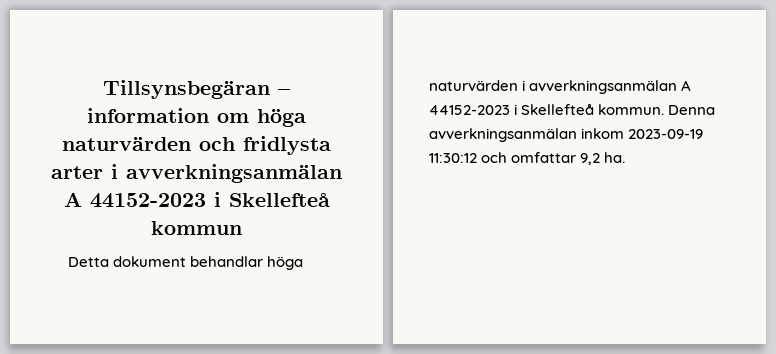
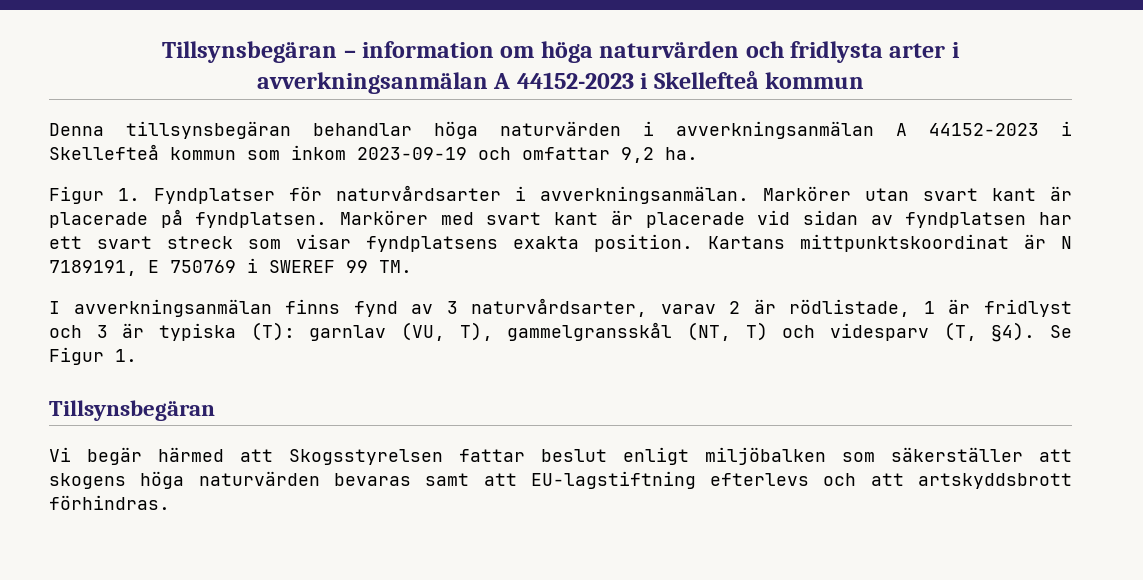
- Detta dokument behandlar höga naturvärden i avverkningsanmälan A 44152-2023 i Skellefteå kommun. Denna avverkningsanmälan inkom 2023-09-19 11:30:12 och omfattar 9,2 ha.
+ Denna tillsynsbegäran behandlar höga naturvärden i avverkningsanmälan A 44152-2023 i Skellefteå kommun som inkom 2023-09-19 och omfattar 9,2 ha.
+ Figur 1. Fyndplatser för naturvårdsarter i avverkningsanmälan. Markörer utan svart kant är placerade på fyndplatsen. Markörer med svart kant är placerade vid sidan av fyndplatsen har ett svart streck som visar fyndplatsens exakta position. Kartans mittpunktskoordinat är N 7189191, E 750769 i SWEREF 99 TM.
+ I avverkningsanmälan finns fynd av 3 naturvårdsarter, varav 2 är rödlistade, 1 är fridlyst och 3 är typiska (T): garnlav (VU, T), gammelgransskål (NT, T) och videsparv (T, §4). Se Figur 1.
+ Tillsynsbegäran
+ Vi begär härmed att Skogsstyrelsen fattar beslut enligt miljöbalken som säkerställer att skogens höga naturvärden bevaras samt att EU-lagstiftning efterlevs och att artskyddsbrott förhindras.

